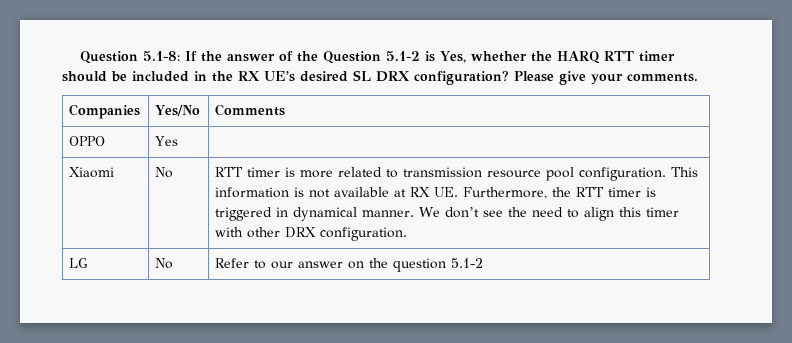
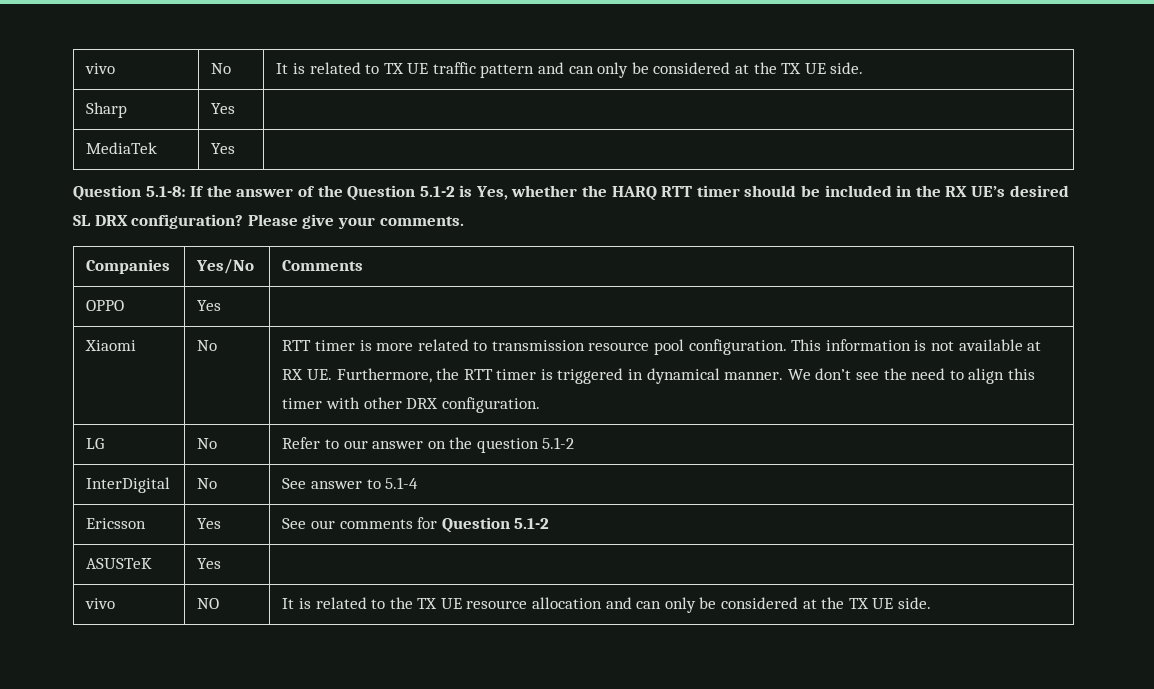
+ vivo | No | It is related to TX UE traffic pattern and can only be considered at the TX UE side.
+ Sharp | Yes |
+ MediaTek | Yes |
+ InterDigital | No | See answer to 5.1-4
+ Ericsson | Yes | See our comments for Question 5.1-2
+ ASUSTeK | Yes |
+ vivo | NO | It is related to the TX UE resource allocation and can only be considered at the TX UE side.

